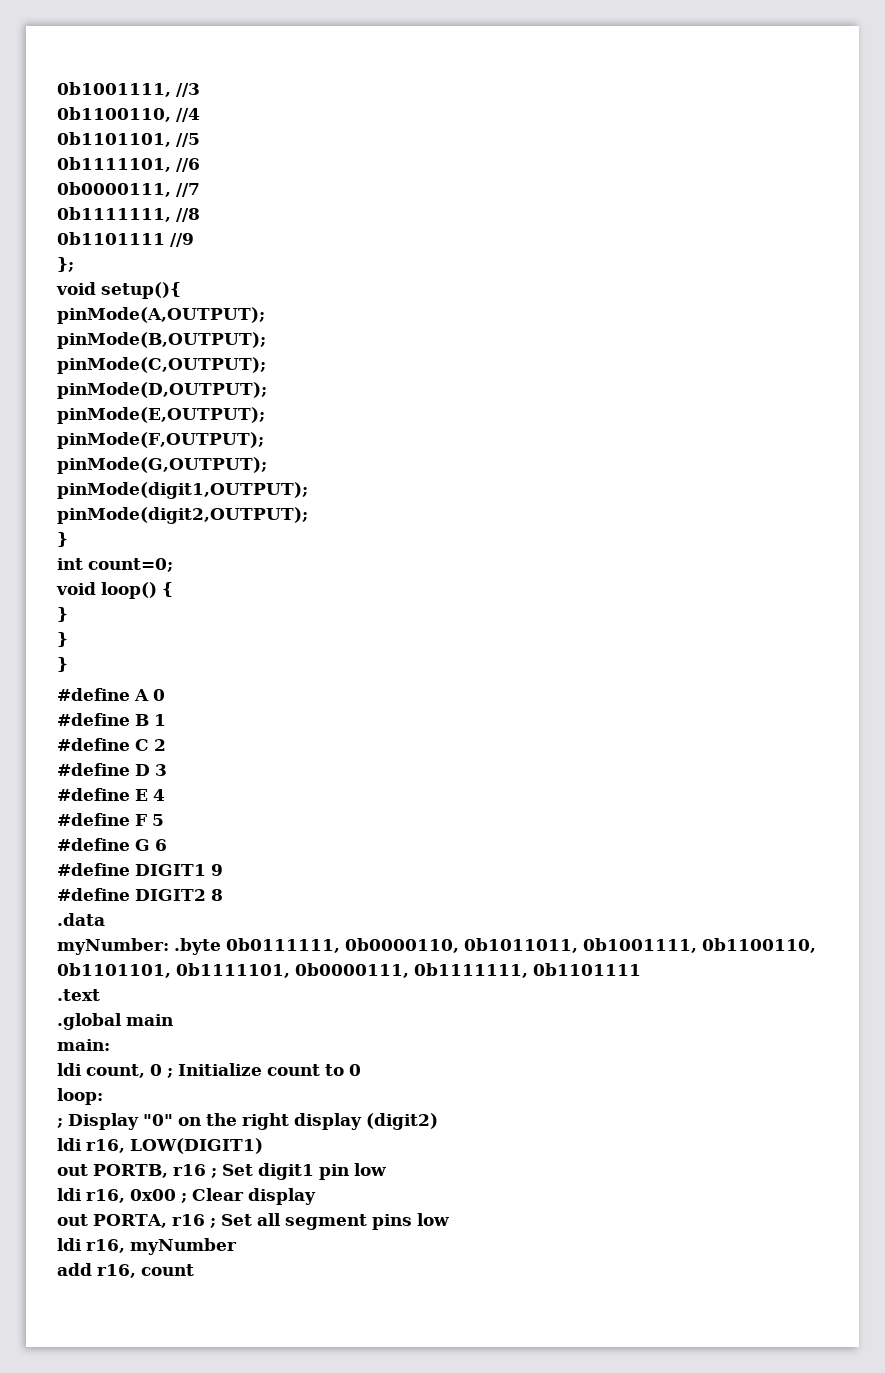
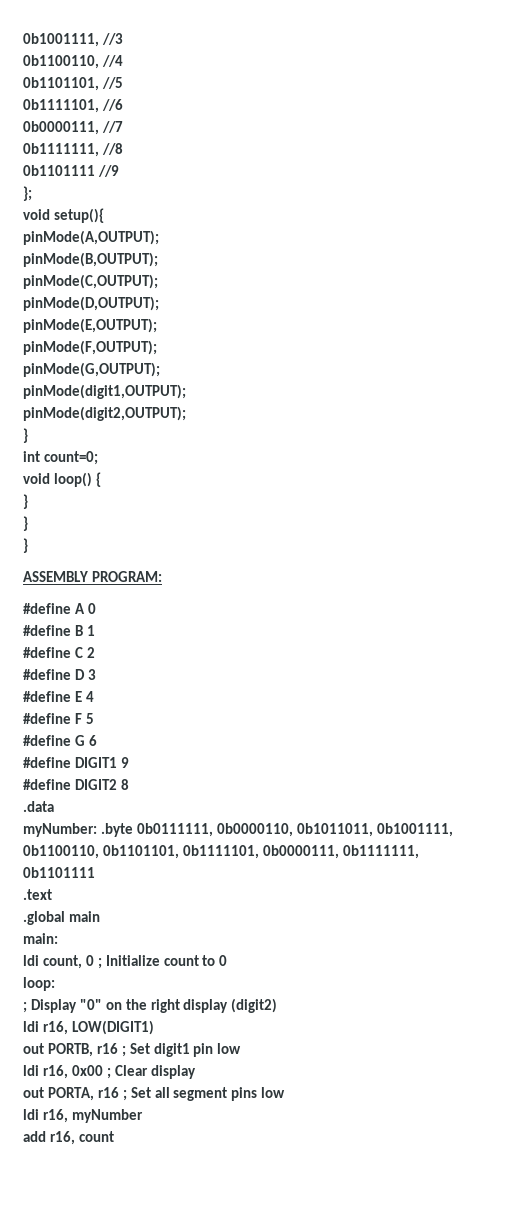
+ ASSEMBLY PROGRAM:

